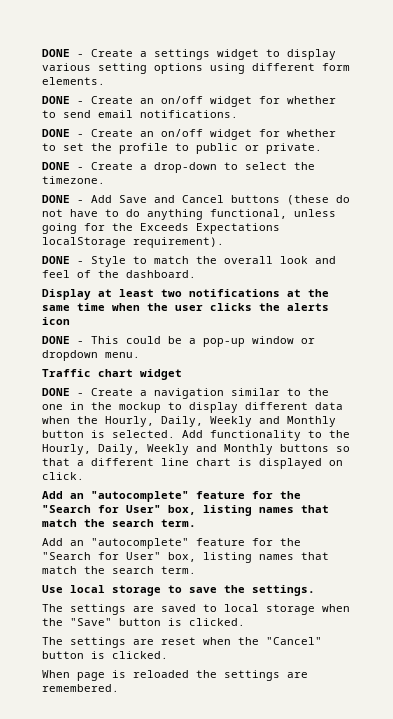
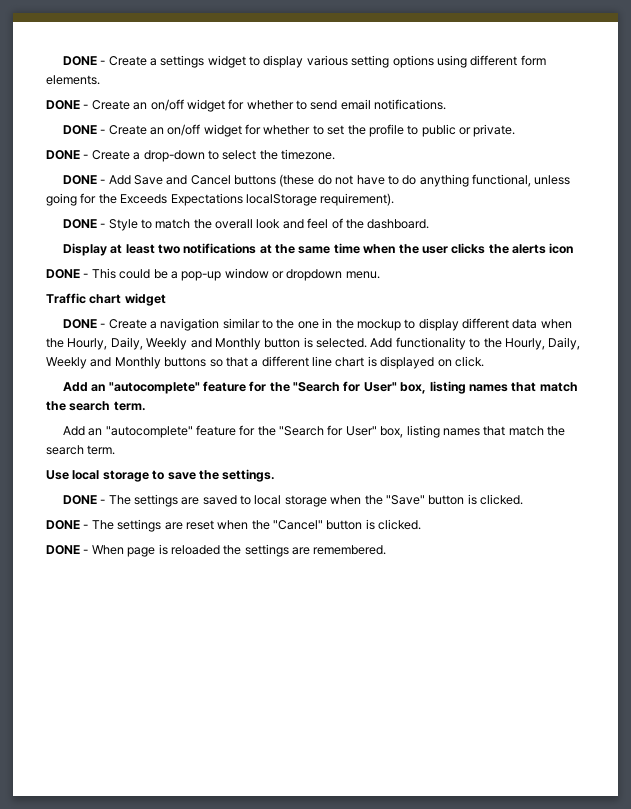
- The settings are saved to local storage when the "Save" button is clicked.
+ DONE - The settings are saved to local storage when the "Save" button is clicked.
- The settings are reset when the "Cancel" button is clicked.
+ DONE - The settings are reset when the "Cancel" button is clicked.
- When page is reloaded the settings are remembered.
+ DONE - When page is reloaded the settings are remembered.

